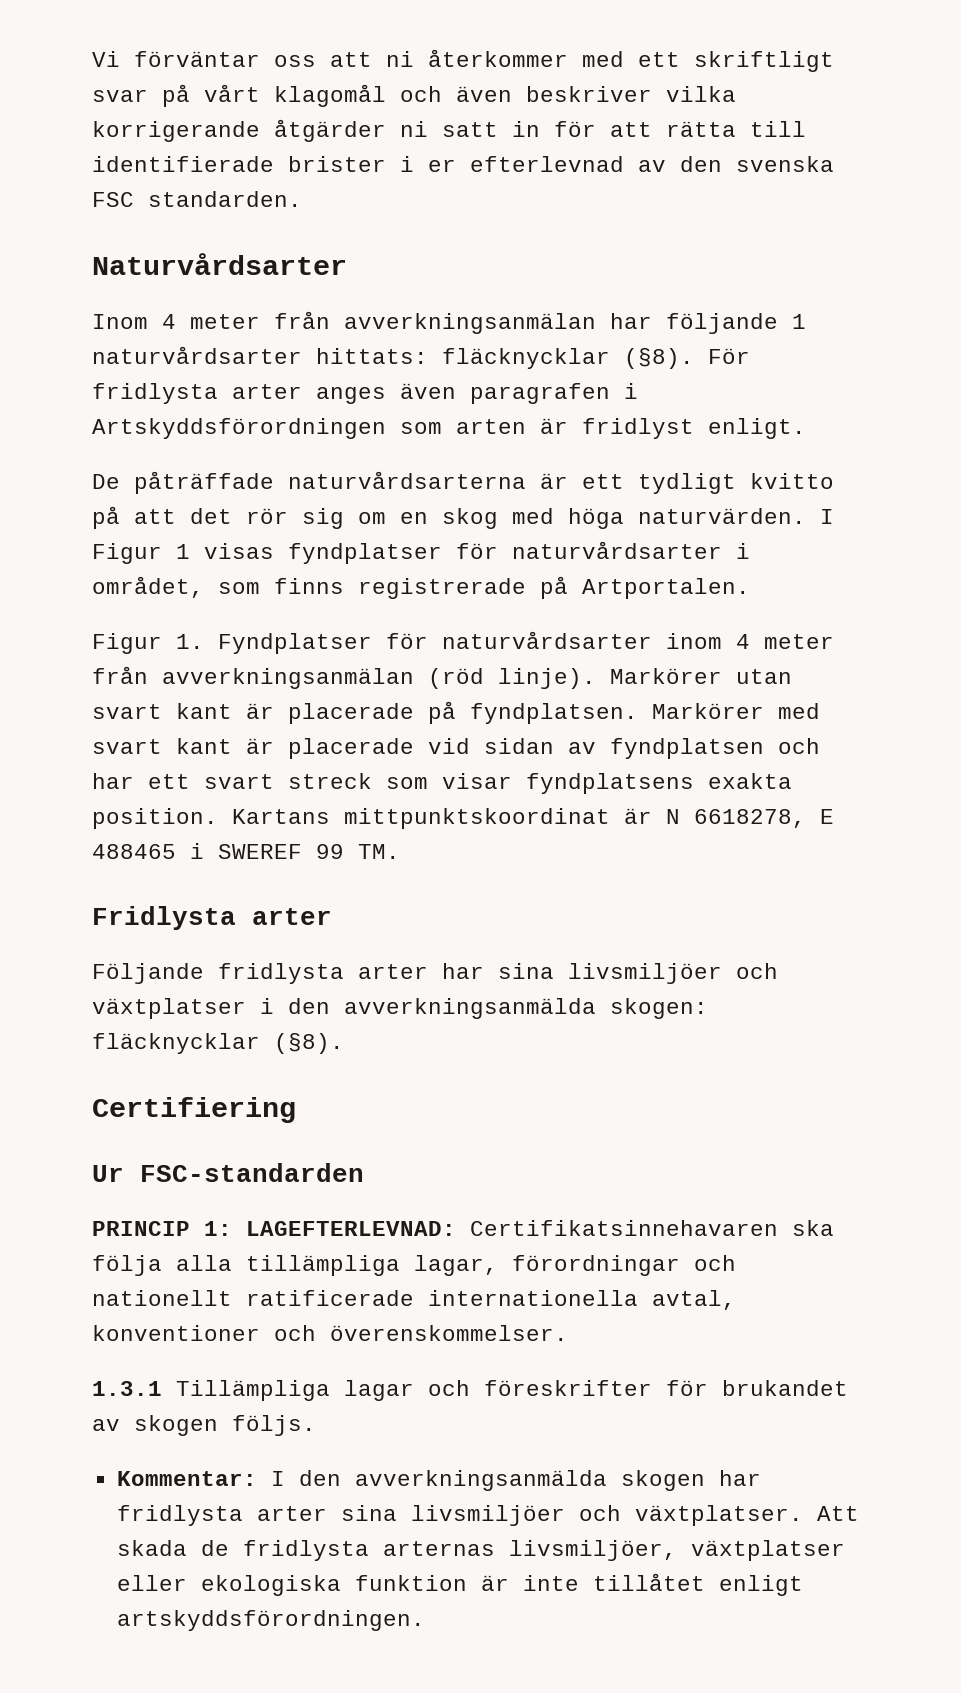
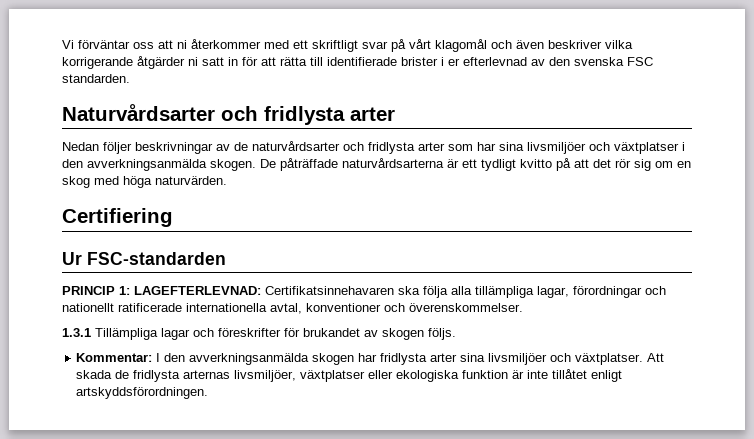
- Naturvårdsarter
- Inom 4 meter från avverkningsanmälan har följande 1 naturvårdsarter hittats: fläcknycklar (§8). För fridlysta arter anges även paragrafen i Artskyddsförordningen som arten är fridlyst enligt.
- De påträffade naturvårdsarterna är ett tydligt kvitto på att det rör sig om en skog med höga naturvärden. I Figur 1 visas fyndplatser för naturvårdsarter i området, som finns registrerade på Artportalen.
- Figur 1. Fyndplatser för naturvårdsarter inom 4 meter från avverkningsanmälan (röd linje). Markörer utan svart kant är placerade på fyndplatsen. Markörer med svart kant är placerade vid sidan av fyndplatsen och har ett svart streck som visar fyndplatsens exakta position. Kartans mittpunktskoordinat är N 6618278, E 488465 i SWEREF 99 TM.
- Fridlysta arter
- Följande fridlysta arter har sina livsmiljöer och växtplatser i den avverkningsanmälda skogen: fläcknycklar (§8).
+ Naturvårdsarter och fridlysta arter
+ Nedan följer beskrivningar av de naturvårdsarter och fridlysta arter som har sina livsmiljöer och växtplatser i den avverkningsanmälda skogen. De påträffade naturvårdsarterna är ett tydligt kvitto på att det rör sig om en skog med höga naturvärden.

